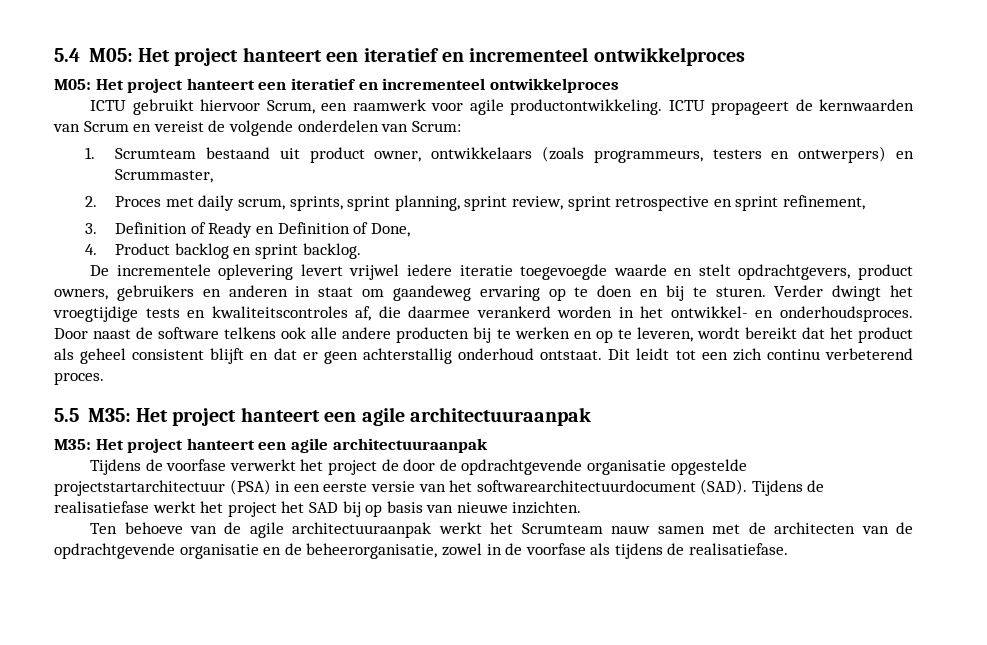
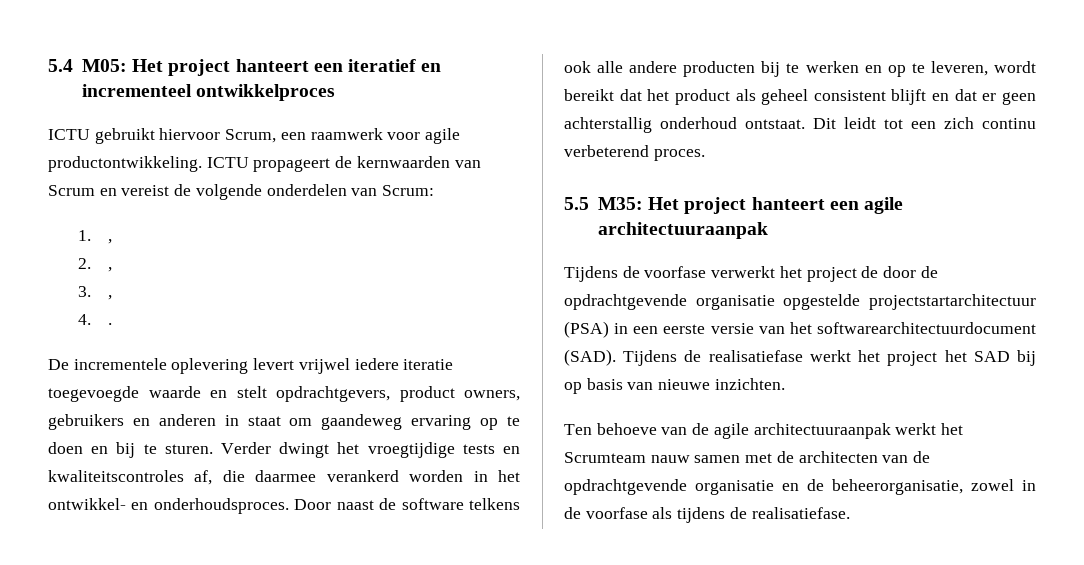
  5.4 M05: Het project hanteert een iteratief en incrementeel ontwikkelproces
- M05: Het project hanteert een iteratief en incrementeel ontwikkelproces
- 1. Scrumteam bestaand uit product owner, ontwikkelaars (zoals programmeurs, testers en ontwerpers) en Scrummaster,
- 2. Proces met daily scrum, sprints, sprint planning, sprint review, sprint retrospective en sprint refinement,
- 3. Definition of Ready en Definition of Done,
- 4. Product backlog en sprint backlog.
+ 1. ,
+ 2. ,
+ 3. ,
+ 4. .
  5.5 M35: Het project hanteert een agile architectuuraanpak
- M35: Het project hanteert een agile architectuuraanpak

